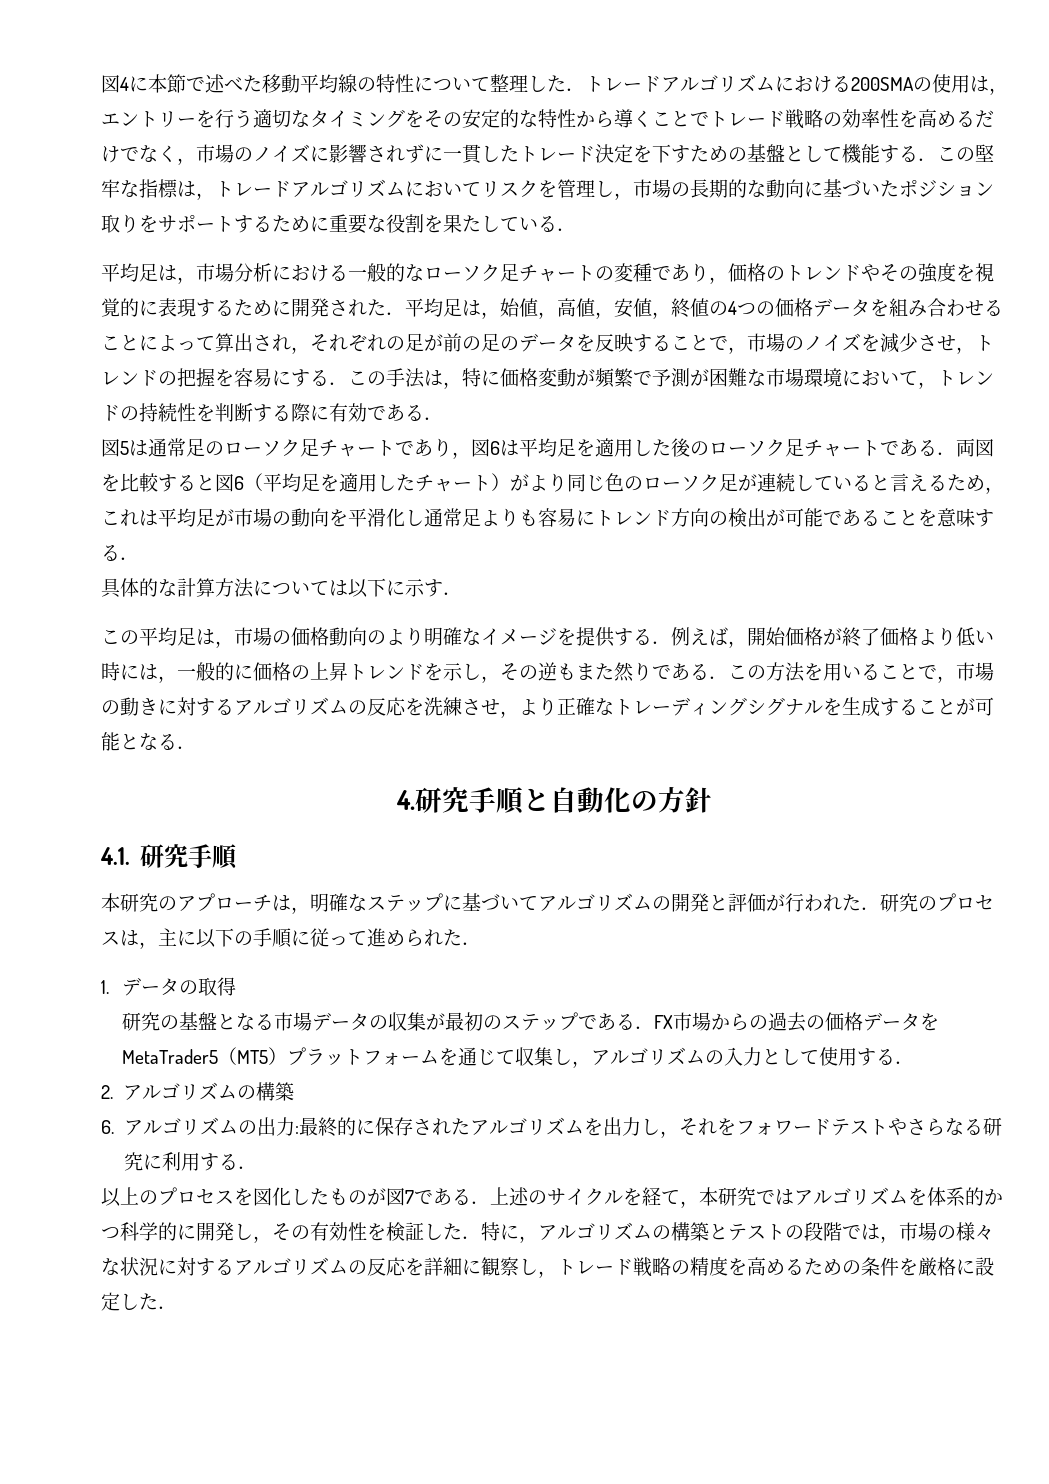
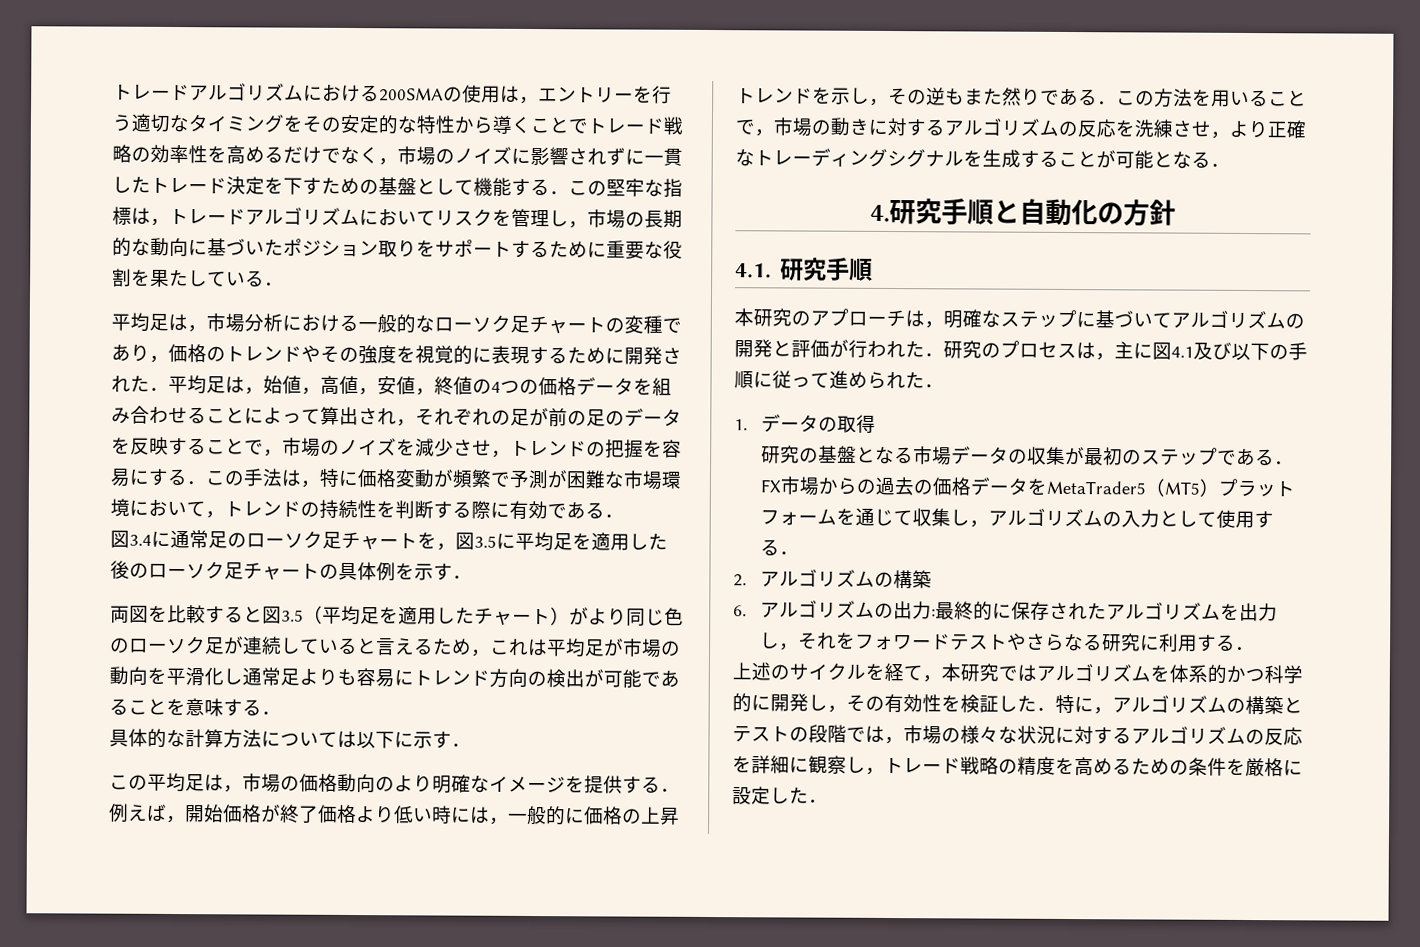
- 図4に本節で述べた移動平均線の特性について整理した．トレードアルゴリズムにおける200SMAの使用は，エントリーを行う適切なタイミングをその安定的な特性から導くことでトレード戦略の効率性を高めるだけでなく，市場のノイズに影響されずに一貫したトレード決定を下すための基盤として機能する．この堅牢な指標は，トレードアルゴリズムにおいてリスクを管理し，市場の長期的な動向に基づいたポジション取りをサポートするために重要な役割を果たしている．
+ トレードアルゴリズムにおける200SMAの使用は，エントリーを行う適切なタイミングをその安定的な特性から導くことでトレード戦略の効率性を高めるだけでなく，市場のノイズに影響されずに一貫したトレード決定を下すための基盤として機能する．この堅牢な指標は，トレードアルゴリズムにおいてリスクを管理し，市場の長期的な動向に基づいたポジション取りをサポートするために重要な役割を果たしている．
- 図5は通常足のローソク足チャートであり，図6は平均足を適用した後のローソク足チャートである．両図を比較すると図6（平均足を適用したチャート）がより同じ色のローソク足が連続していると言えるため，これは平均足が市場の動向を平滑化し通常足よりも容易にトレンド方向の検出が可能であることを意味する．
+ 図3.4に通常足のローソク足チャートを，図3.5に平均足を適用した後のローソク足チャートの具体例を示す．
+ 両図を比較すると図3.5（平均足を適用したチャート）がより同じ色のローソク足が連続していると言えるため，これは平均足が市場の動向を平滑化し通常足よりも容易にトレンド方向の検出が可能であることを意味する．
- 本研究のアプローチは，明確なステップに基づいてアルゴリズムの開発と評価が行われた．研究のプロセスは，主に以下の手順に従って進められた．
+ 本研究のアプローチは，明確なステップに基づいてアルゴリズムの開発と評価が行われた．研究のプロセスは，主に図4.1及び以下の手順に従って進められた．
- 以上のプロセスを図化したものが図7である．上述のサイクルを経て，本研究ではアルゴリズムを体系的かつ科学的に開発し，その有効性を検証した．特に，アルゴリズムの構築とテストの段階では，市場の様々な状況に対するアルゴリズムの反応を詳細に観察し，トレード戦略の精度を高めるための条件を厳格に設定した．
+ 上述のサイクルを経て，本研究ではアルゴリズムを体系的かつ科学的に開発し，その有効性を検証した．特に，アルゴリズムの構築とテストの段階では，市場の様々な状況に対するアルゴリズムの反応を詳細に観察し，トレード戦略の精度を高めるための条件を厳格に設定した．

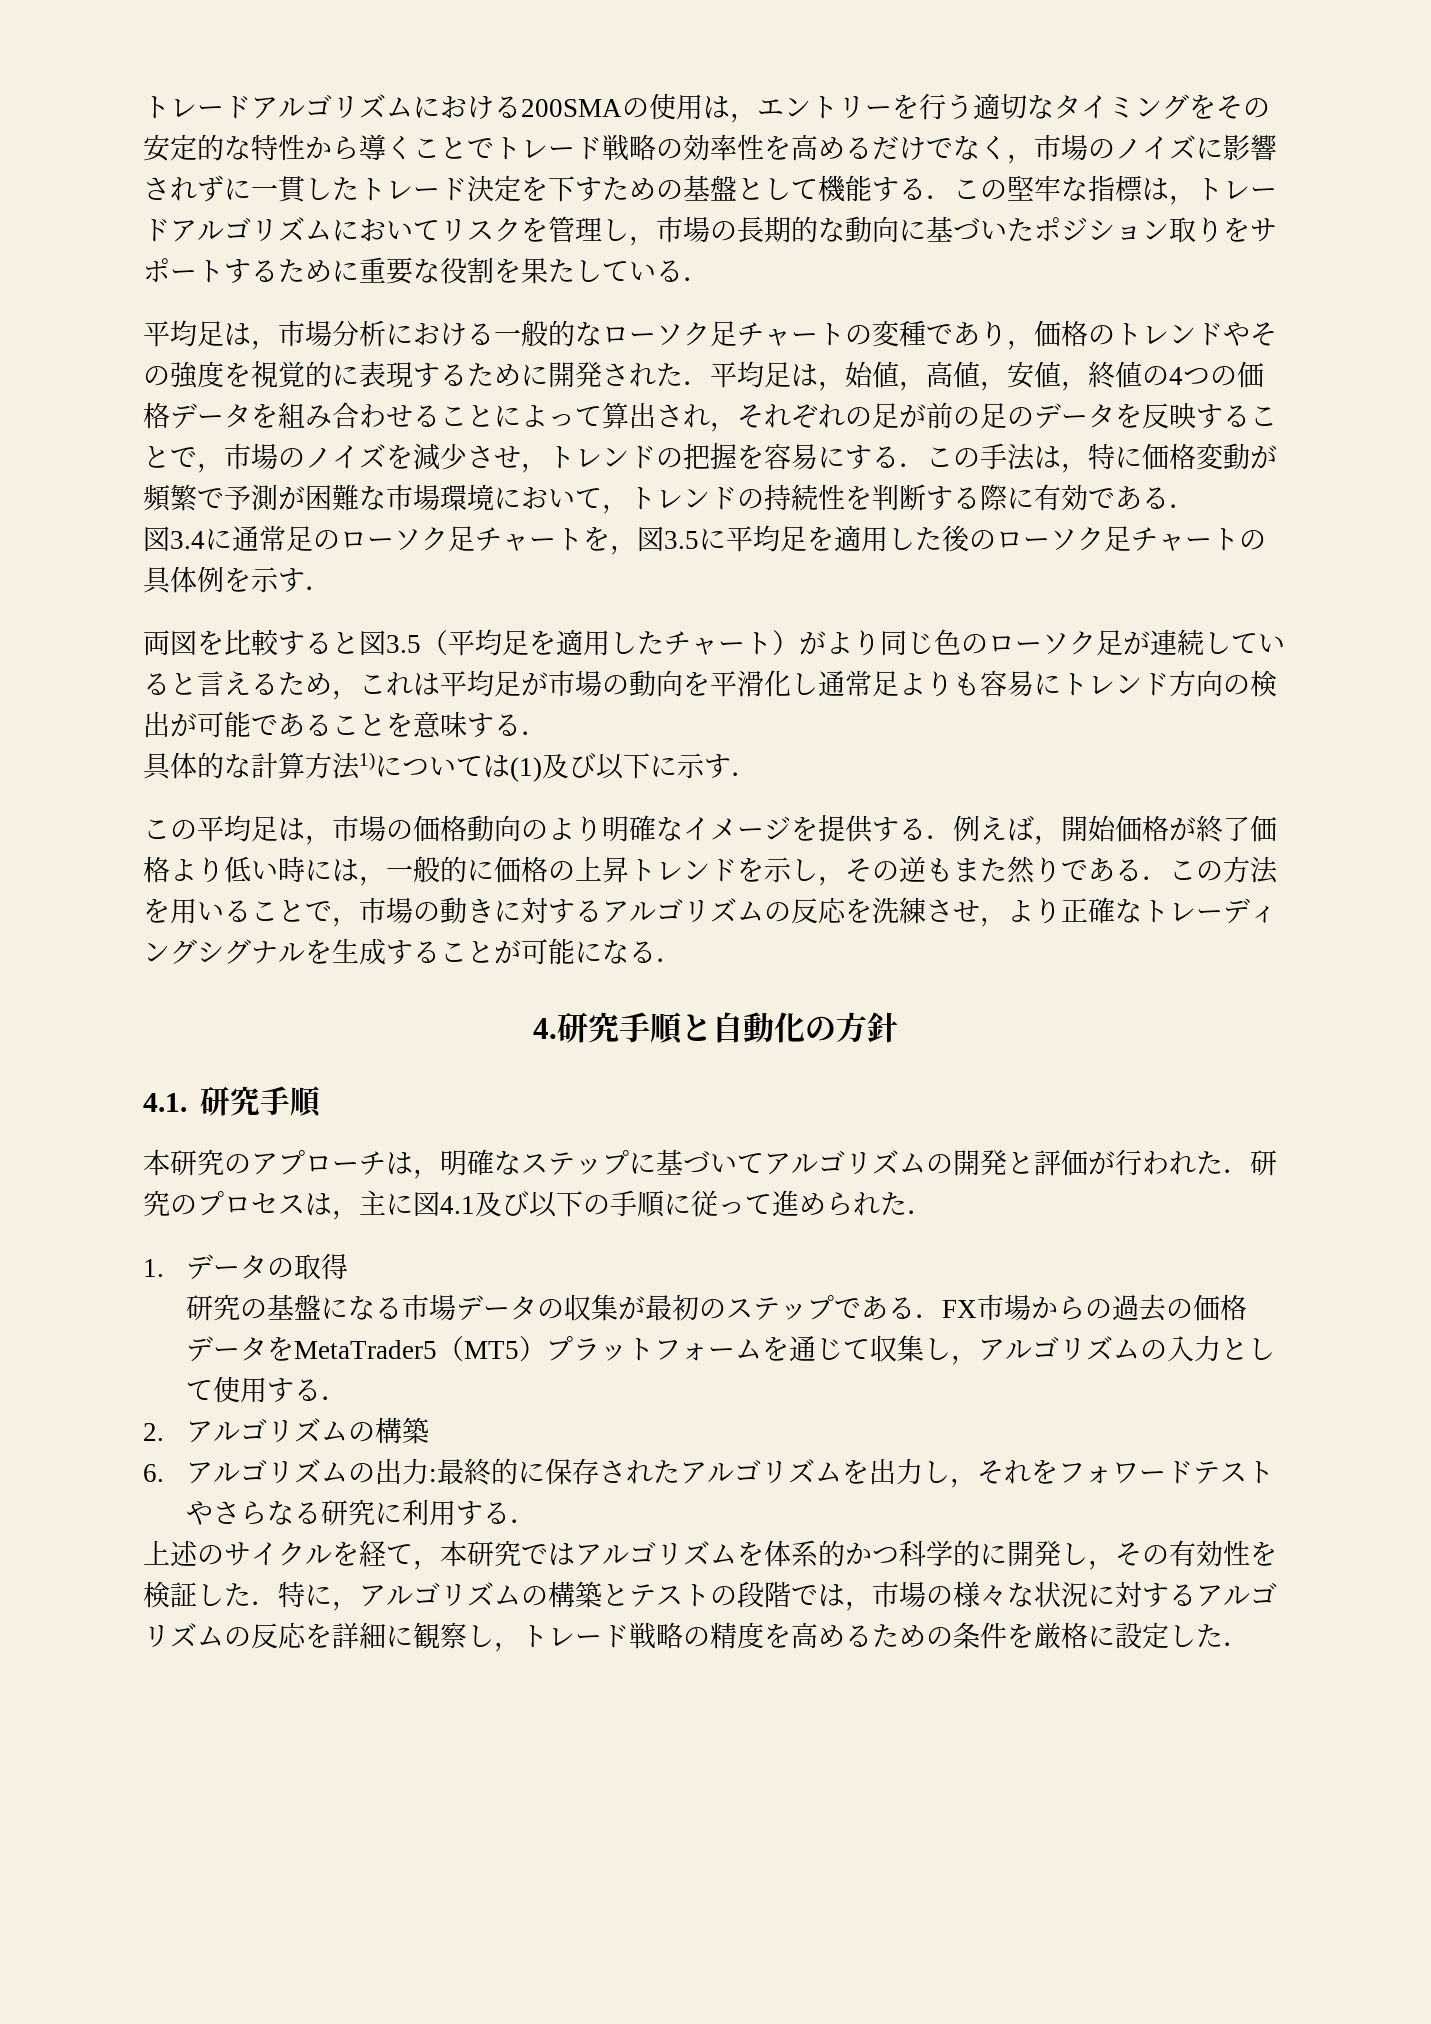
- 具体的な計算方法については以下に示す．
+ 具体的な計算方法1)については(1)及び以下に示す．
- この平均足は，市場の価格動向のより明確なイメージを提供する．例えば，開始価格が終了価格より低い時には，一般的に価格の上昇トレンドを示し，その逆もまた然りである．この方法を用いることで，市場の動きに対するアルゴリズムの反応を洗練させ，より正確なトレーディングシグナルを生成することが可能となる．
+ この平均足は，市場の価格動向のより明確なイメージを提供する．例えば，開始価格が終了価格より低い時には，一般的に価格の上昇トレンドを示し，その逆もまた然りである．この方法を用いることで，市場の動きに対するアルゴリズムの反応を洗練させ，より正確なトレーディングシグナルを生成することが可能になる．
- 研究の基盤となる市場データの収集が最初のステップである．FX市場からの過去の価格データをMetaTrader5（MT5）プラットフォームを通じて収集し，アルゴリズムの入力として使用する．
+ 研究の基盤になる市場データの収集が最初のステップである．FX市場からの過去の価格データをMetaTrader5（MT5）プラットフォームを通じて収集し，アルゴリズムの入力として使用する．

